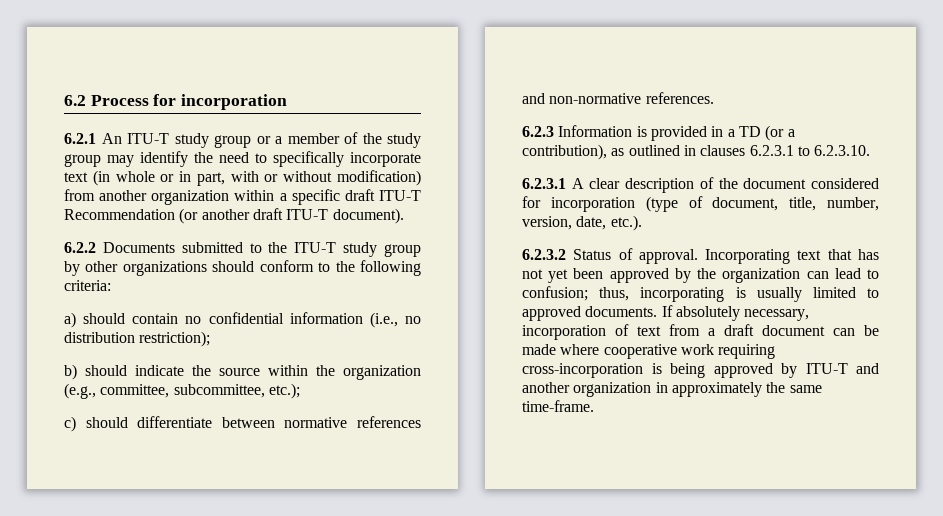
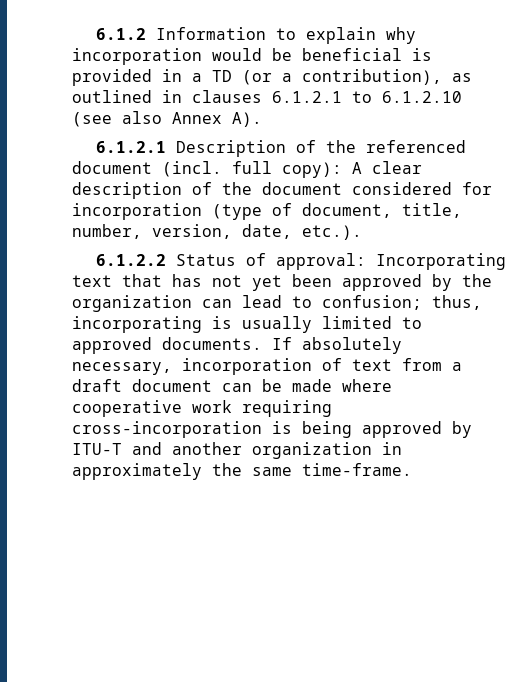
- 6.2 Process for incorporation
- 6.2.1 An ITU-T study group or a member of the study group may identify the need to specifically incorporate text (in whole or in part, with or without modification) from another organization within a specific draft ITU-T Recommendation (or another draft ITU-T document).
- 6.2.2 Documents submitted to the ITU-T study group by other organizations should conform to the following criteria:
- a) should contain no confidential information (i.e., no distribution restriction);
- b) should indicate the source within the organization (e.g., committee, subcommittee, etc.);
- c) should differentiate between normative references and non-normative references.
- 6.2.3 Information is provided in a TD (or a contribution), as outlined in clauses 6.2.3.1 to 6.2.3.10.
- 6.2.3.1 A clear description of the document considered for incorporation (type of document, title, number, version, date, etc.).
+ 6.1.2 Information to explain why incorporation would be beneficial is provided in a TD (or a contribution), as outlined in clauses 6.1.2.1 to 6.1.2.10 (see also Annex A).
+ 6.1.2.1 Description of the referenced document (incl. full copy): A clear description of the document considered for incorporation (type of document, title, number, version, date, etc.).
- 6.2.3.2 Status of approval. Incorporating text that has not yet been approved by the organization can lead to confusion; thus, incorporating is usually limited to approved documents.
+ 6.1.2.2 Status of approval: Incorporating text that has not yet been approved by the organization can lead to confusion; thus, incorporating is usually limited to approved documents.

